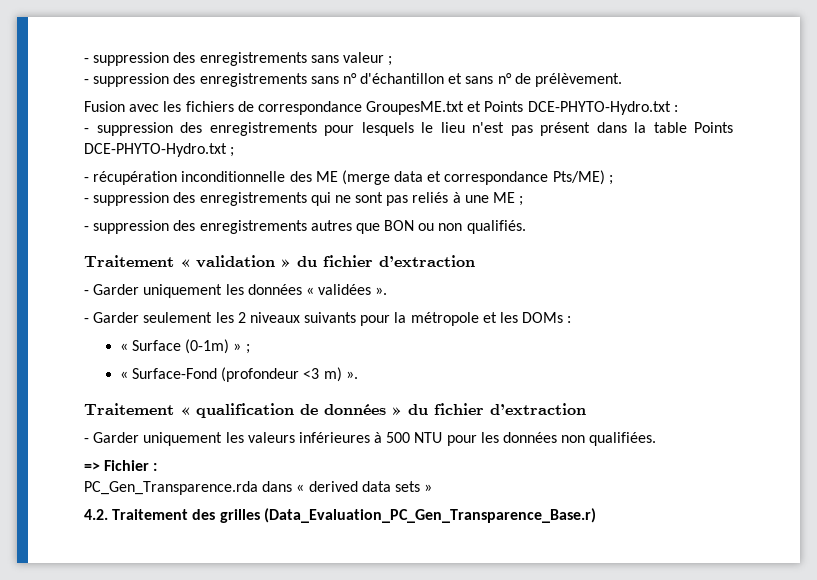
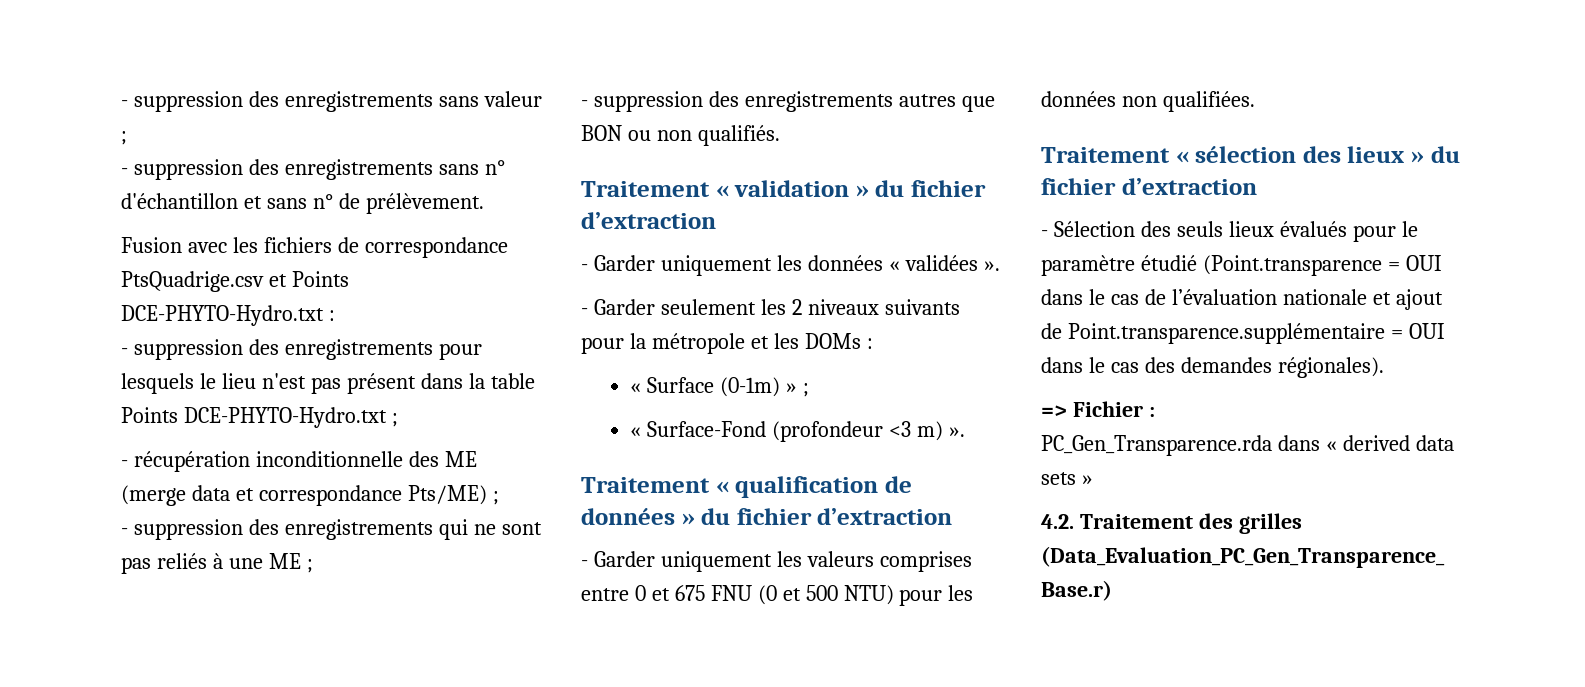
- Fusion avec les fichiers de correspondance GroupesME.txt et Points DCE-PHYTO-Hydro.txt :
+ Fusion avec les fichiers de correspondance PtsQuadrige.csv et Points DCE-PHYTO-Hydro.txt :
- - Garder uniquement les valeurs inférieures à 500 NTU pour les données non qualifiées.
+ - Garder uniquement les valeurs comprises entre 0 et 675 FNU (0 et 500 NTU) pour les données non qualifiées.
+ Traitement « sélection des lieux » du fichier d’extraction
+ - Sélection des seuls lieux évalués pour le paramètre étudié (Point.transparence = OUI dans le cas de l’évaluation nationale et ajout de Point.transparence.supplémentaire = OUI dans le cas des demandes régionales).

